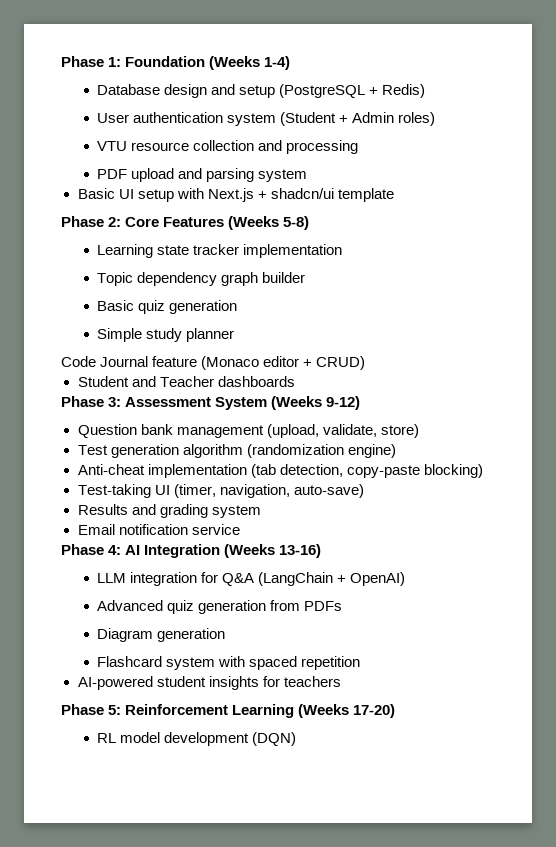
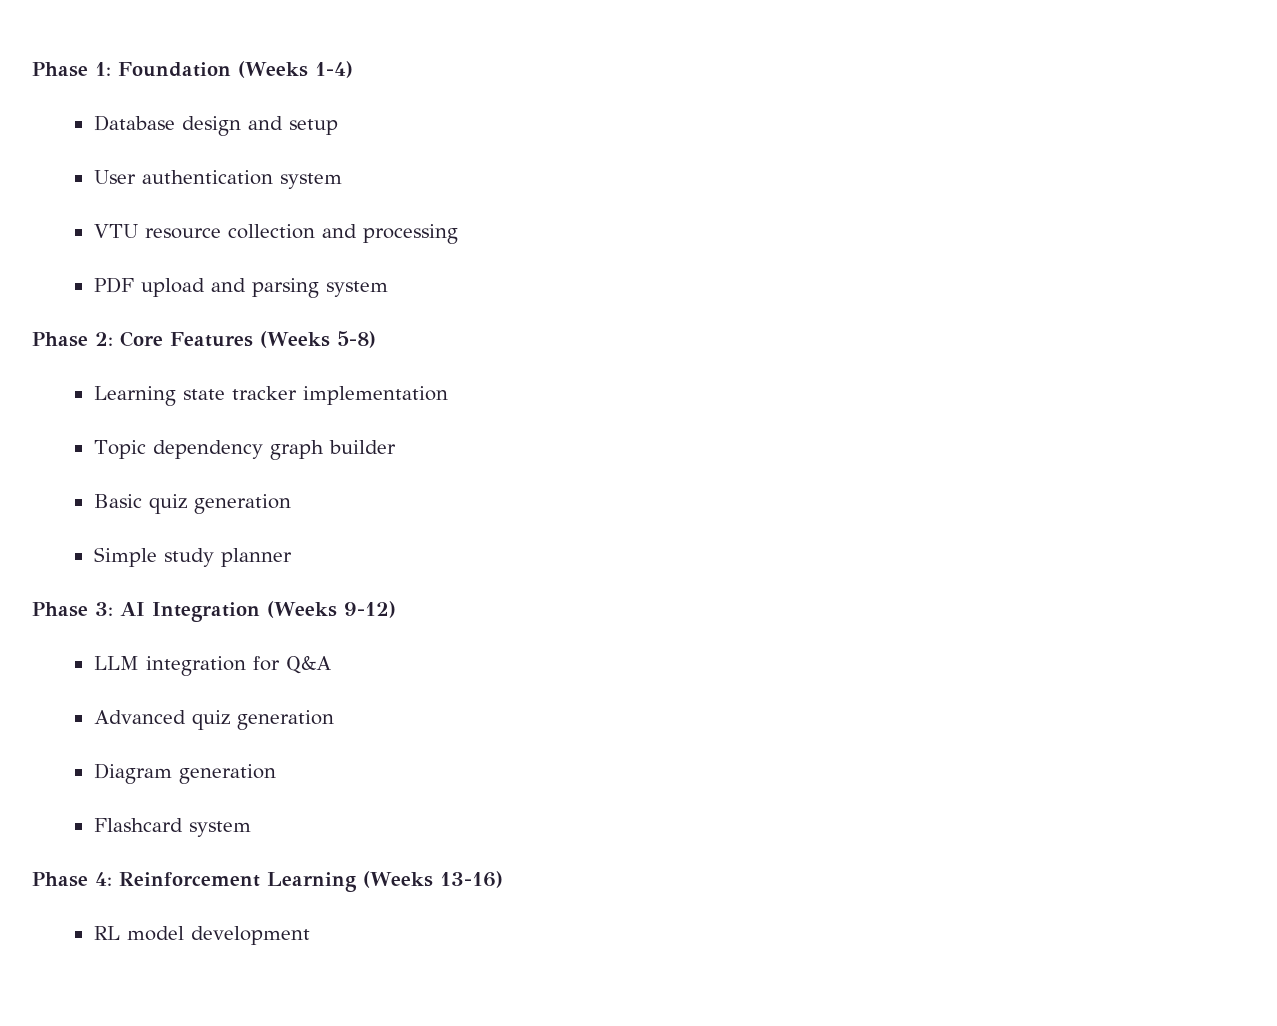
- Database design and setup (PostgreSQL + Redis)
+ Database design and setup
- User authentication system (Student + Admin roles)
+ User authentication system
- Basic UI setup with Next.js + shadcn/ui template
- Code Journal feature (Monaco editor + CRUD)
- Student and Teacher dashboards
- Phase 3: Assessment System (Weeks 9-12)
- Question bank management (upload, validate, store)
- Test generation algorithm (randomization engine)
- Anti-cheat implementation (tab detection, copy-paste blocking)
- Test-taking UI (timer, navigation, auto-save)
- Results and grading system
- Email notification service
- Phase 4: AI Integration (Weeks 13-16)
+ Phase 3: AI Integration (Weeks 9-12)
- LLM integration for Q&A (LangChain + OpenAI)
+ LLM integration for Q&A
- Advanced quiz generation from PDFs
+ Advanced quiz generation
- Flashcard system with spaced repetition
- AI-powered student insights for teachers
- Phase 5: Reinforcement Learning (Weeks 17-20)
+ Flashcard system
+ Phase 4: Reinforcement Learning (Weeks 13-16)
- RL model development (DQN)
+ RL model development

